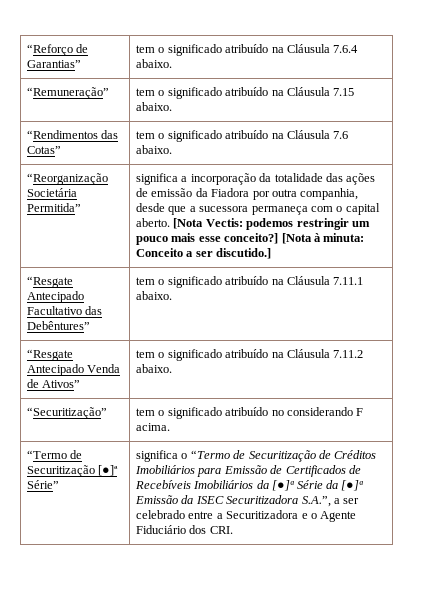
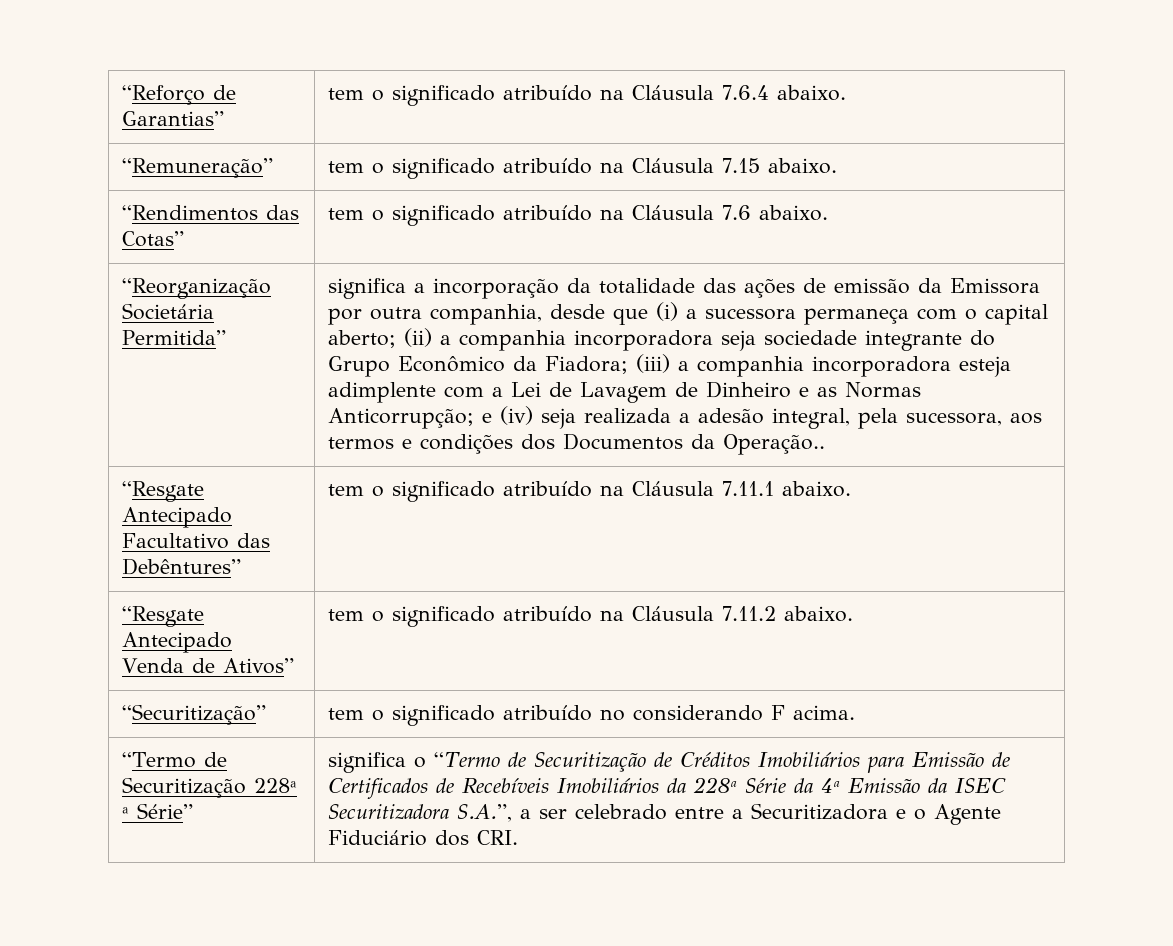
- significa a incorporação da totalidade das ações de emissão da Fiadora por outra companhia, desde que a sucessora permaneça com o capital aberto. [Nota Vectis: podemos restringir um pouco mais esse conceito?] [Nota à minuta: Conceito a ser discutido.]
+ significa a incorporação da totalidade das ações de emissão da Emissora por outra companhia, desde que (i) a sucessora permaneça com o capital aberto; (ii) a companhia incorporadora seja sociedade integrante do Grupo Econômico da Fiadora; (iii) a companhia incorporadora esteja adimplente com a Lei de Lavagem de Dinheiro e as Normas Anticorrupção; e (iv) seja realizada a adesão integral, pela sucessora, aos termos e condições dos Documentos da Operação..
- “Termo de Securitização [●]ª Série”
+ “Termo de Securitização 228ª ª Série”
- significa o “Termo de Securitização de Créditos Imobiliários para Emissão de Certificados de Recebíveis Imobiliários da [●]ª Série da [●]ª Emissão da ISEC Securitizadora S.A.”, a ser celebrado entre a Securitizadora e o Agente Fiduciário dos CRI.
+ significa o “Termo de Securitização de Créditos Imobiliários para Emissão de Certificados de Recebíveis Imobiliários da 228ª Série da 4ª Emissão da ISEC Securitizadora S.A.”, a ser celebrado entre a Securitizadora e o Agente Fiduciário dos CRI.

